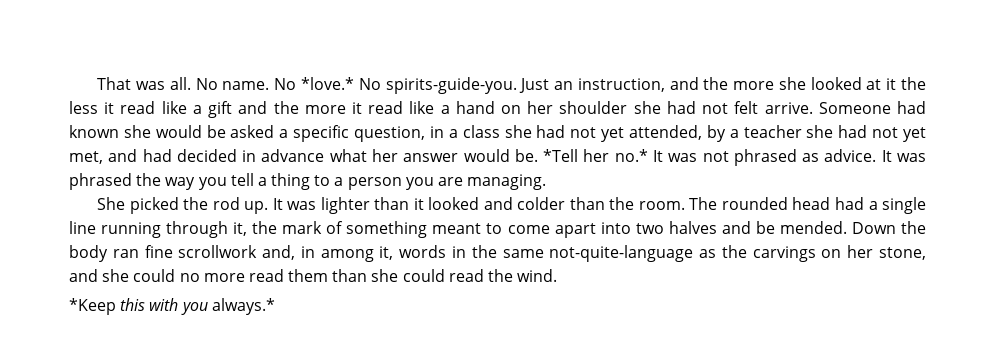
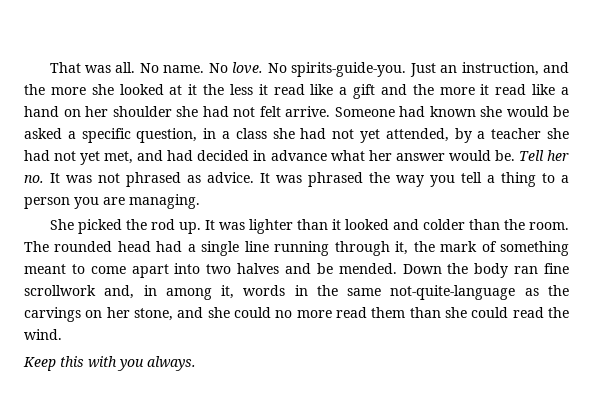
- No *love.* No spirits-guide-you.
+ No love. No spirits-guide-you.
- *Tell her no.* It was not phrased as advice.
+ Tell her no. It was not phrased as advice.
- *Keep this with you always.*
+ Keep this with you always.

